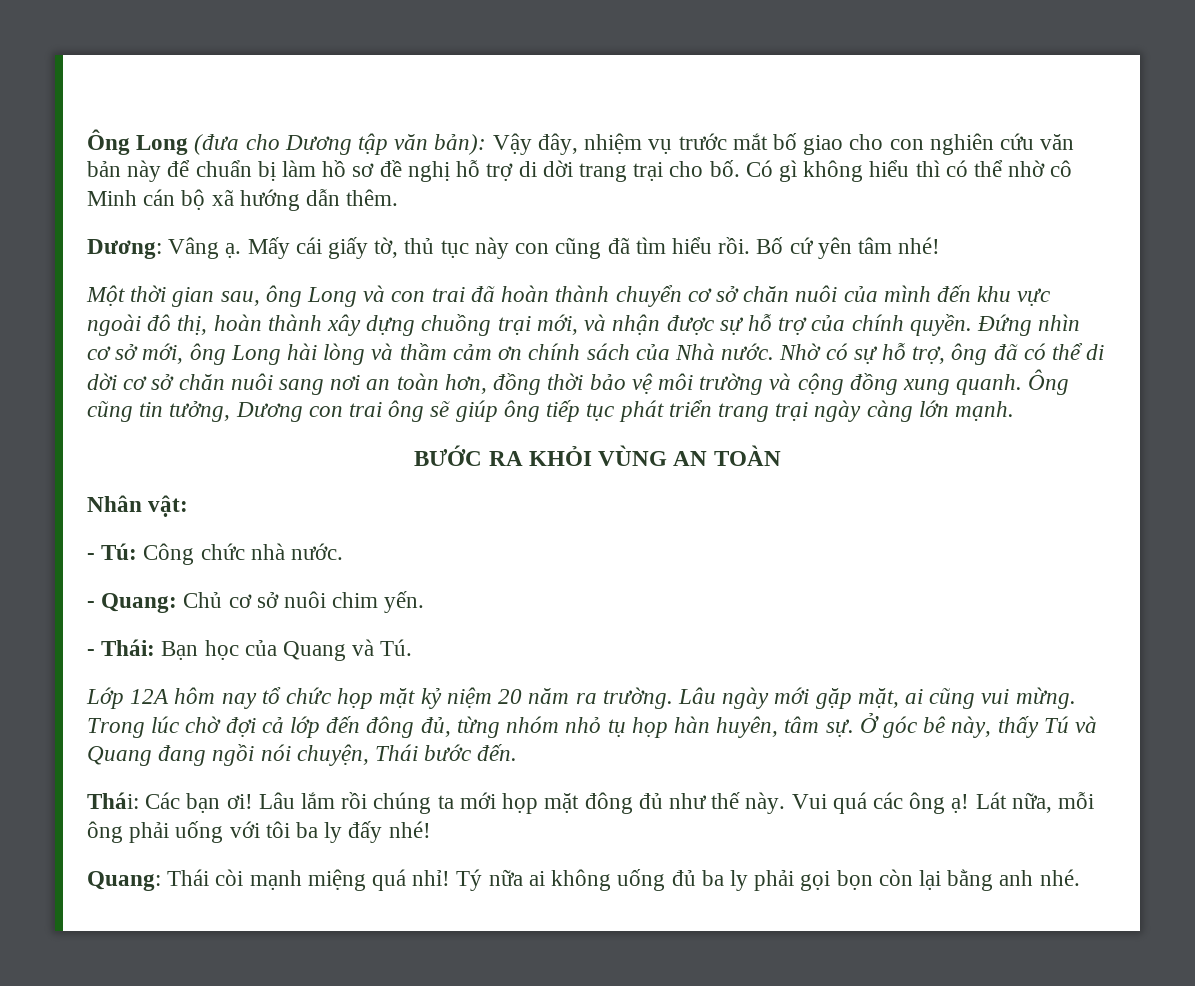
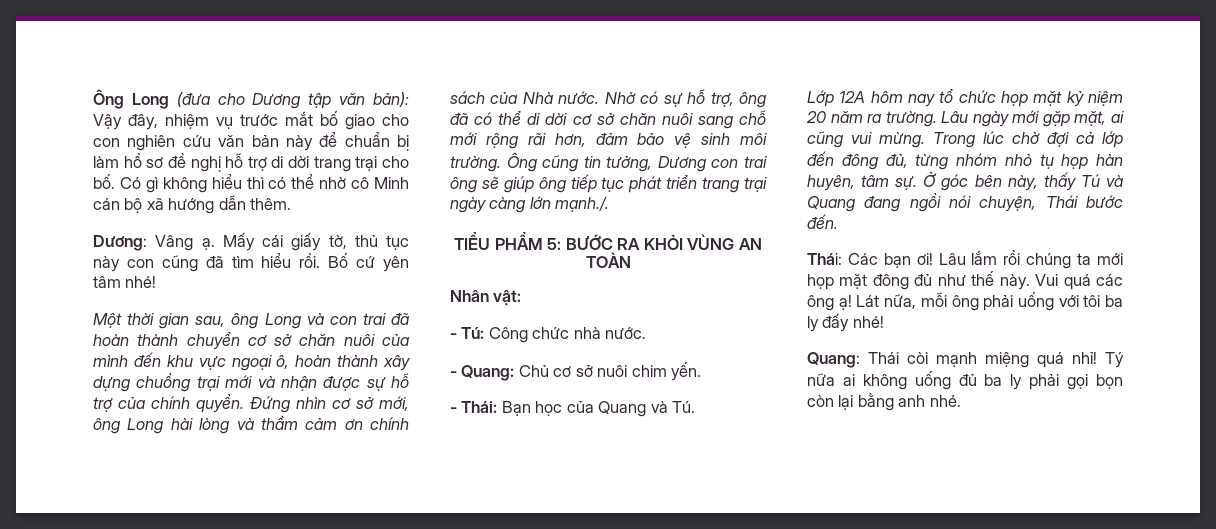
- Một thời gian sau, ông Long và con trai đã hoàn thành chuyển cơ sở chăn nuôi của mình đến khu vực ngoài đô thị, hoàn thành xây dựng chuồng trại mới, và nhận được sự hỗ trợ của chính quyền.
+ Một thời gian sau, ông Long và con trai đã hoàn thành chuyển cơ sở chăn nuôi của mình đến khu vực ngoại ô, hoàn thành xây dựng chuồng trại mới và nhận được sự hỗ trợ của chính quyền.
- Nhờ có sự hỗ trợ, ông đã có thể di dời cơ sở chăn nuôi sang nơi an toàn hơn, đồng thời bảo vệ môi trường và cộng đồng xung quanh.
+ Nhờ có sự hỗ trợ, ông đã có thể di dời cơ sở chăn nuôi sang chỗ mới rộng rãi hơn, đảm bảo vệ sinh môi trường.
- Ông cũng tin tưởng, Dương con trai ông sẽ giúp ông tiếp tục phát triển trang trại ngày càng lớn mạnh.
- BƯỚC RA KHỎI VÙNG AN TOÀN
+ Ông cũng tin tưởng, Dương con trai ông sẽ giúp ông tiếp tục phát triển trang trại ngày càng lớn mạnh./.
+ TIỂU PHẨM 5: BƯỚC RA KHỎI VÙNG AN TOÀN
- Ở góc bê này, thấy Tú và Quang đang ngồi nói chuyện, Thái bước đến.
+ Ở góc bên này, thấy Tú và Quang đang ngồi nói chuyện, Thái bước đến.

